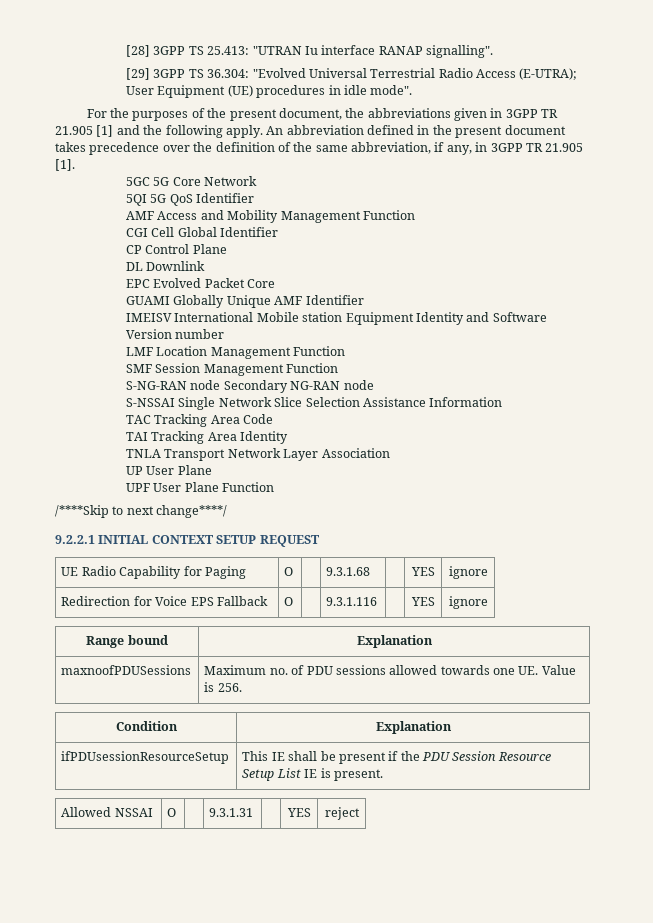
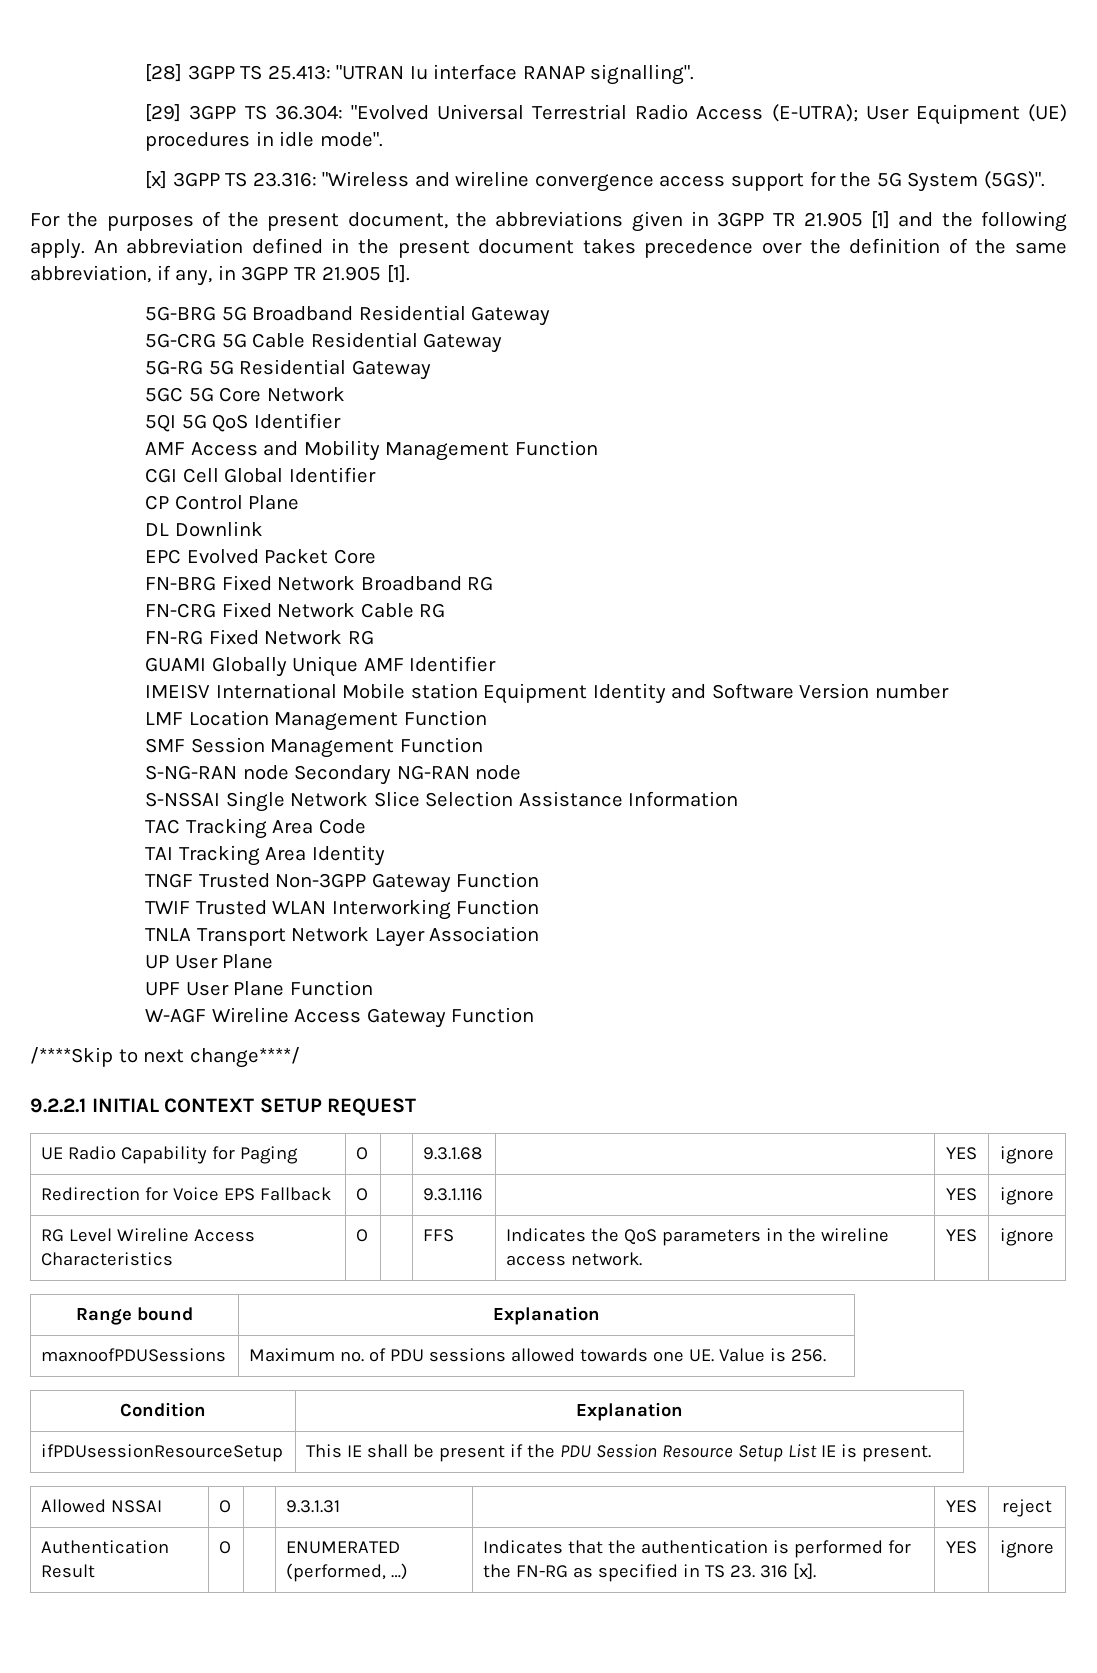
+ [x] 3GPP TS 23.316: "Wireless and wireline convergence access support for the 5G System (5GS)".
+ 5G-BRG 5G Broadband Residential Gateway
+ 5G-CRG 5G Cable Residential Gateway
+ 5G-RG 5G Residential Gateway
+ FN-BRG Fixed Network Broadband RG
+ FN-CRG Fixed Network Cable RG
+ FN-RG Fixed Network RG
+ TNGF Trusted Non-3GPP Gateway Function
+ TWIF Trusted WLAN Interworking Function
+ W-AGF Wireline Access Gateway Function
+ RG Level Wireline Access Characteristics | O | | FFS | Indicates the QoS parameters in the wireline access network. | YES | ignore
+ Authentication Result | O | | ENUMERATED (performed, …) | Indicates that the authentication is performed for the FN-RG as specified in TS 23. 316 [x]. | YES | ignore

